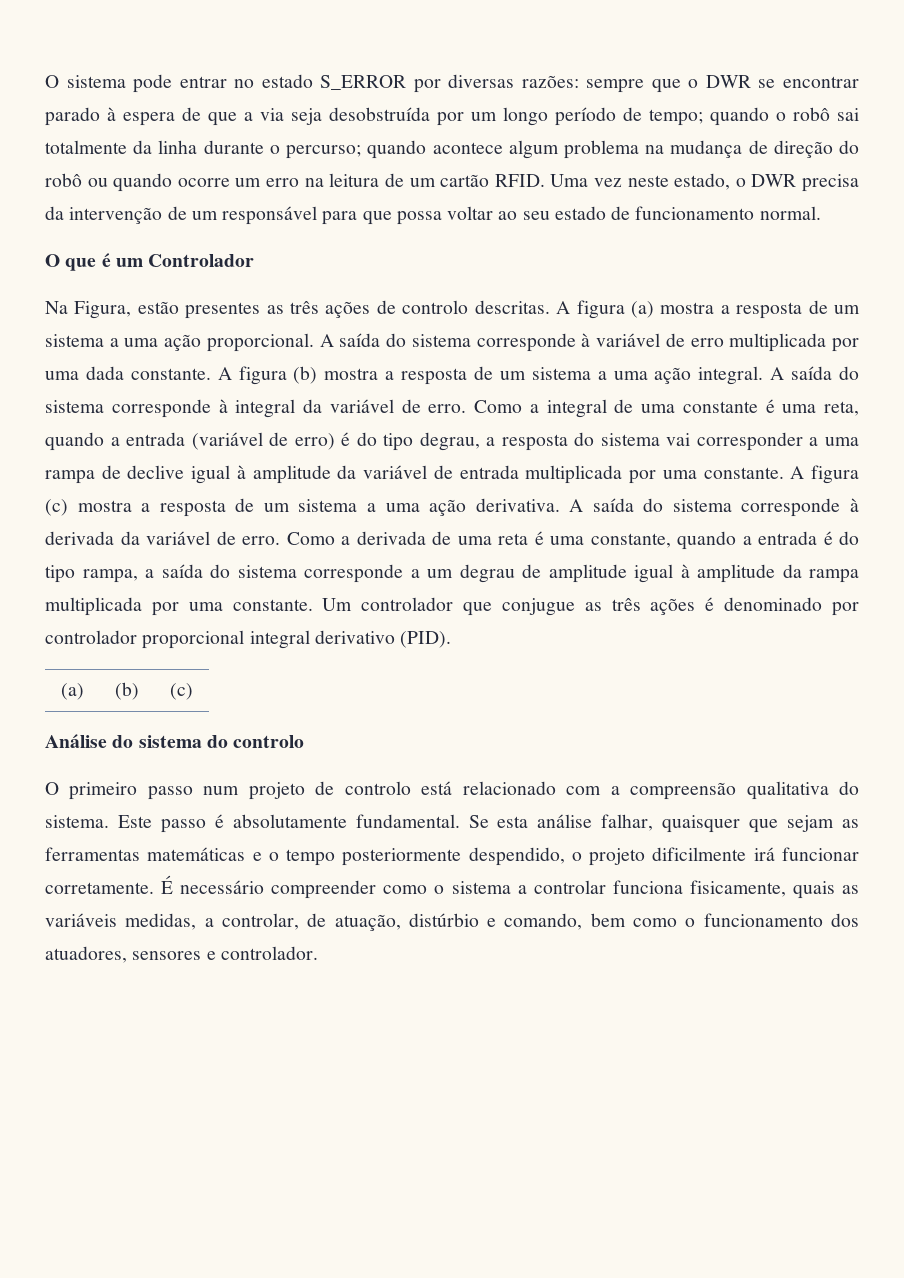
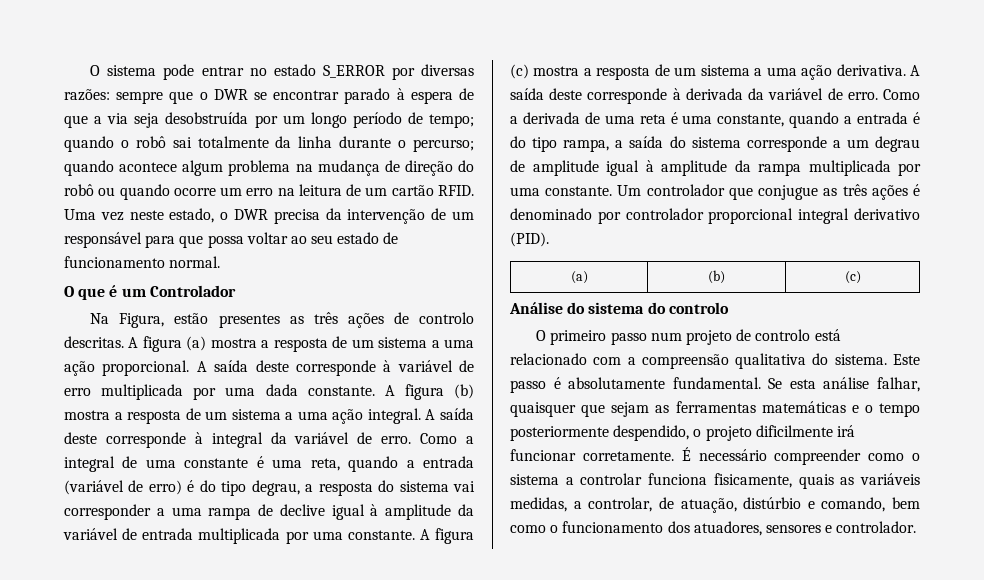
- A saída do sistema corresponde à variável de erro multiplicada por uma dada constante.
+ A saída deste corresponde à variável de erro multiplicada por uma dada constante.
- A saída do sistema corresponde à integral da variável de erro.
+ A saída deste corresponde à integral da variável de erro.
- A saída do sistema corresponde à derivada da variável de erro.
+ A saída deste corresponde à derivada da variável de erro.

